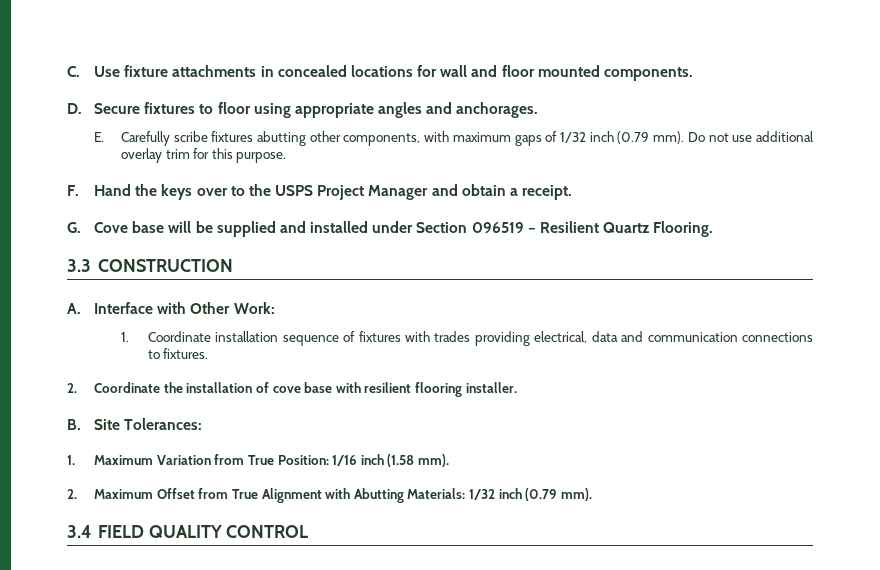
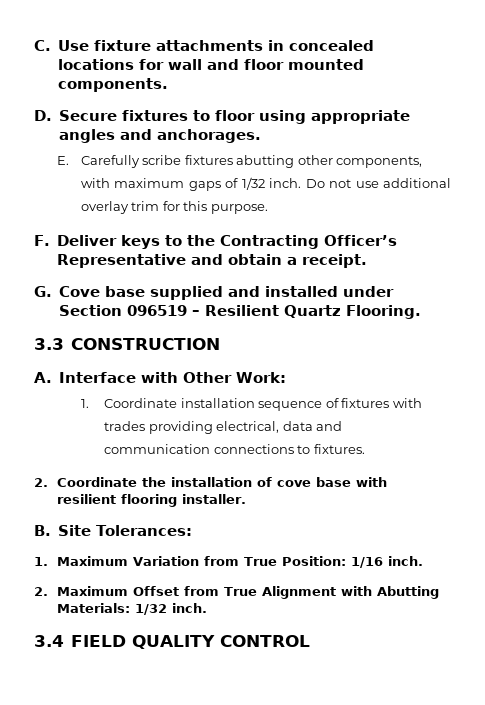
- E. Carefully scribe fixtures abutting other components, with maximum gaps of 1/32 inch (0.79 mm).
+ E. Carefully scribe fixtures abutting other components, with maximum gaps of 1/32 inch.
- F. Hand the keys over to the USPS Project Manager and obtain a receipt.
+ F. Deliver keys to the Contracting Officer’s Representative and obtain a receipt.
- G. Cove base will be supplied and installed under Section 096519 – Resilient Quartz Flooring.
+ G. Cove base supplied and installed under Section 096519 – Resilient Quartz Flooring.
- 1. Maximum Variation from True Position: 1/16 inch (1.58 mm).
+ 1. Maximum Variation from True Position: 1/16 inch.
- 2. Maximum Offset from True Alignment with Abutting Materials: 1/32 inch (0.79 mm).
+ 2. Maximum Offset from True Alignment with Abutting Materials: 1/32 inch.

